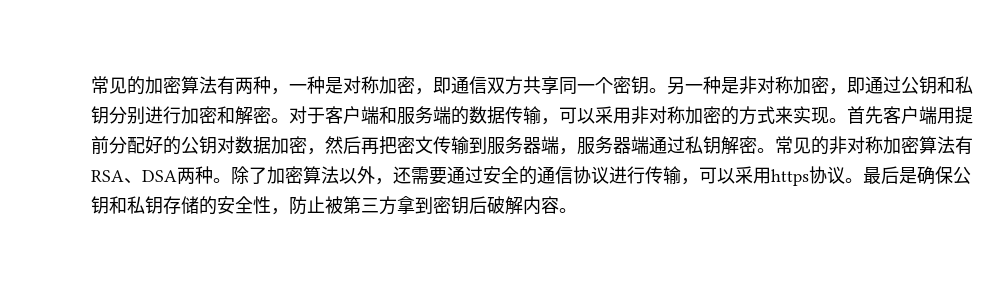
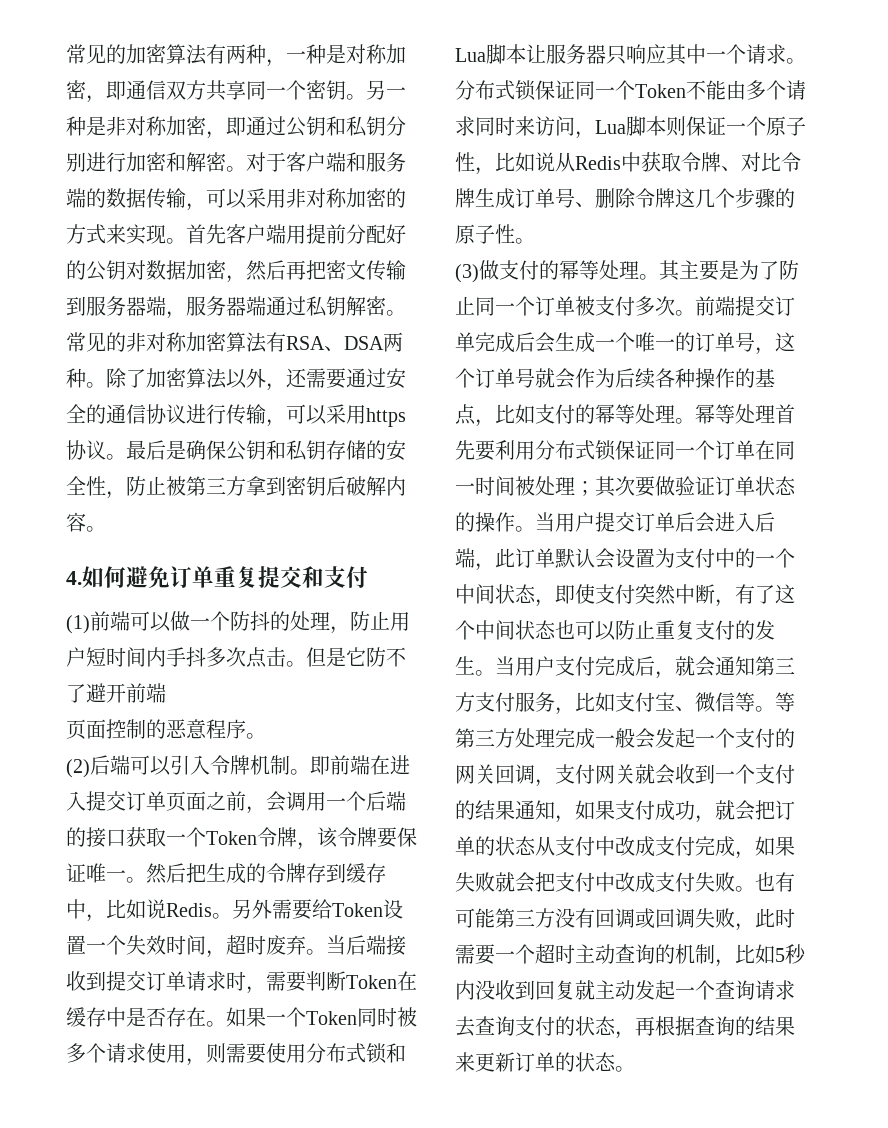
+ 4.如何避免订单重复提交和支付
+ (1)前端可以做一个防抖的处理，防止用户短时间内手抖多次点击。但是它防不了避开前端
+ 页面控制的恶意程序。
+ (2)后端可以引入令牌机制。即前端在进入提交订单页面之前，会调用一个后端的接口获取一个Token令牌，该令牌要保证唯一。然后把生成的令牌存到缓存中，比如说Redis。另外需要给Token设置一个失效时间，超时废弃。当后端接收到提交订单请求时，需要判断Token在缓存中是否存在。如果一个Token同时被多个请求使用，则需要使用分布式锁和Lua脚本让服务器只响应其中一个请求。分布式锁保证同一个Token不能由多个请求同时来访问，Lua脚本则保证一个原子性，比如说从Redis中获取令牌、对比令牌生成订单号、删除令牌这几个步骤的原子性。
+ (3)做支付的幂等处理。其主要是为了防止同一个订单被支付多次。前端提交订单完成后会生成一个唯一的订单号，这个订单号就会作为后续各种操作的基点，比如支付的幂等处理。幂等处理首先要利用分布式锁保证同一个订单在同一时间被处理；其次要做验证订单状态的操作。当用户提交订单后会进入后端，此订单默认会设置为支付中的一个中间状态，即使支付突然中断，有了这个中间状态也可以防止重复支付的发生。当用户支付完成后，就会通知第三方支付服务，比如支付宝、微信等。等第三方处理完成一般会发起一个支付的网关回调，支付网关就会收到一个支付的结果通知，如果支付成功，就会把订单的状态从支付中改成支付完成，如果失败就会把支付中改成支付失败。也有可能第三方没有回调或回调失败，此时需要一个超时主动查询的机制，比如5秒内没收到回复就主动发起一个查询请求去查询支付的状态，再根据查询的结果来更新订单的状态。

